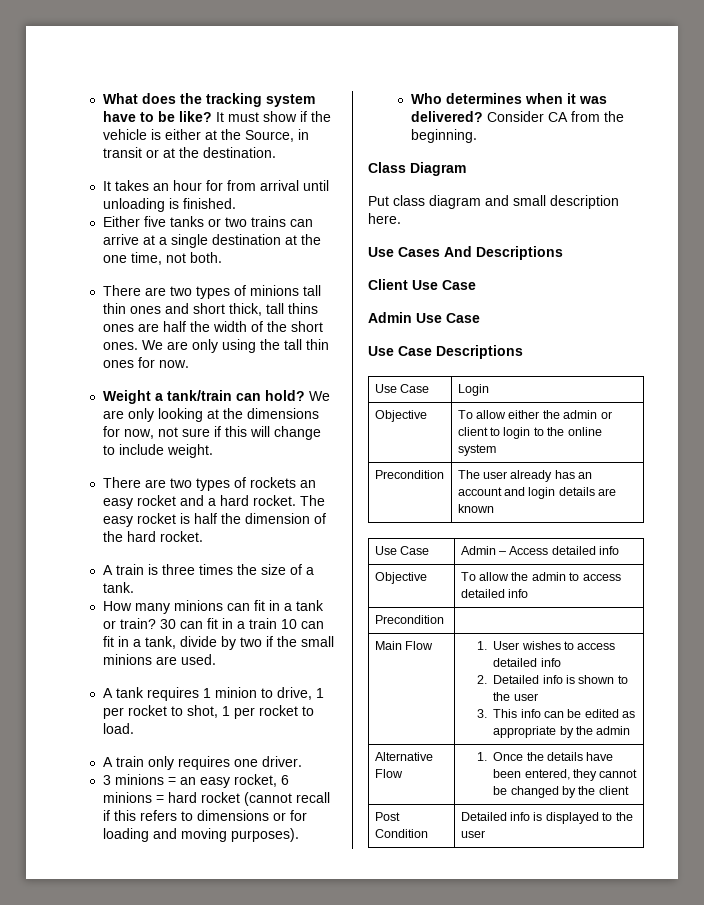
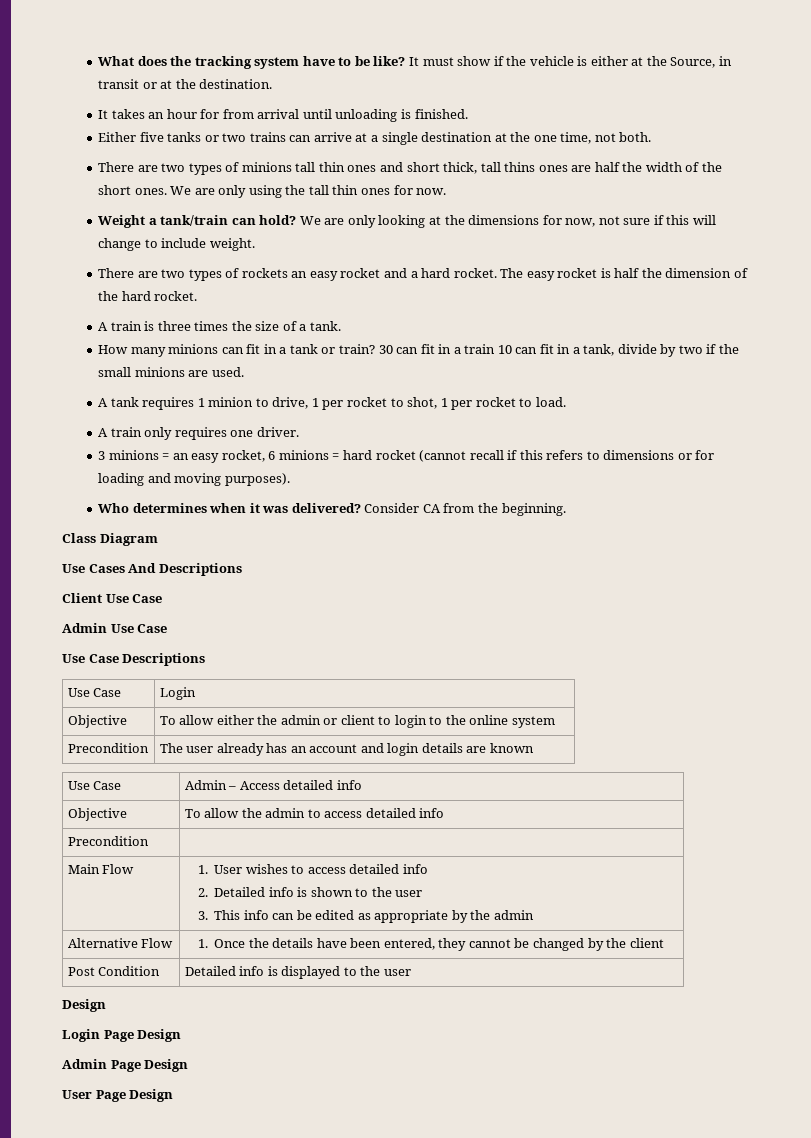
- Put class diagram and small description here.
  Post Condition | Detailed info is displayed to the user
+ Design
+ Login Page Design
+ Admin Page Design
+ User Page Design

